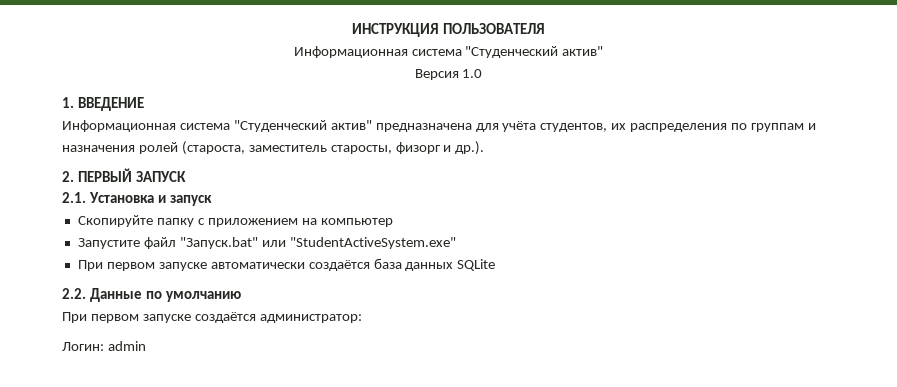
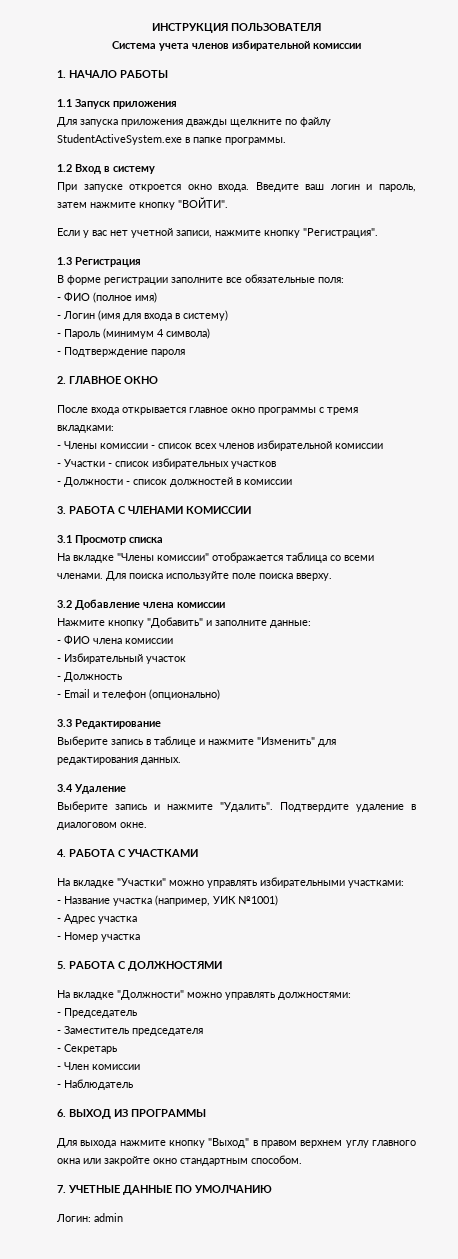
  ИНСТРУКЦИЯ ПОЛЬЗОВАТЕЛЯ
- Информационная система "Студенческий актив"
- Версия 1.0
- 1. ВВЕДЕНИЕ
- Информационная система "Студенческий актив" предназначена для учёта студентов, их распределения по группам и назначения ролей (староста, заместитель старосты, физорг и др.).
- 2. ПЕРВЫЙ ЗАПУСК
- 2.1. Установка и запуск
- Скопируйте папку с приложением на компьютер
- Запустите файл "Запуск.bat" или "StudentActiveSystem.exe"
- При первом запуске автоматически создаётся база данных SQLite
- 2.2. Данные по умолчанию
- При первом запуске создаётся администратор:
+ Система учета членов избирательной комиссии
+ 1. НАЧАЛО РАБОТЫ
+ 1.1 Запуск приложения
+ Для запуска приложения дважды щелкните по файлу StudentActiveSystem.exe в папке программы.
+ 1.2 Вход в систему
+ При запуске откроется окно входа. Введите ваш логин и пароль, затем нажмите кнопку "ВОЙТИ".
+ Если у вас нет учетной записи, нажмите кнопку "Регистрация".
+ 1.3 Регистрация
+ В форме регистрации заполните все обязательные поля:
+ - ФИО (полное имя)
+ - Логин (имя для входа в систему)
+ - Пароль (минимум 4 символа)
+ - Подтверждение пароля
+ 2. ГЛАВНОЕ ОКНО
+ После входа открывается главное окно программы с тремя вкладками:
+ - Члены комиссии - список всех членов избирательной комиссии
+ - Участки - список избирательных участков
+ - Должности - список должностей в комиссии
+ 3. РАБОТА С ЧЛЕНАМИ КОМИССИИ
+ 3.1 Просмотр списка
+ На вкладке "Члены комиссии" отображается таблица со всеми членами. Для поиска используйте поле поиска вверху.
+ 3.2 Добавление члена комиссии
+ Нажмите кнопку "Добавить" и заполните данные:
+ - ФИО члена комиссии
+ - Избирательный участок
+ - Должность
+ - Email и телефон (опционально)
+ 3.3 Редактирование
+ Выберите запись в таблице и нажмите "Изменить" для редактирования данных.
+ 3.4 Удаление
+ Выберите запись и нажмите "Удалить". Подтвердите удаление в диалоговом окне.
+ 4. РАБОТА С УЧАСТКАМИ
+ На вкладке "Участки" можно управлять избирательными участками:
+ - Название участка (например, УИК №1001)
+ - Адрес участка
+ - Номер участка
+ 5. РАБОТА С ДОЛЖНОСТЯМИ
+ На вкладке "Должности" можно управлять должностями:
+ - Председатель
+ - Заместитель председателя
+ - Секретарь
+ - Член комиссии
+ - Наблюдатель
+ 6. ВЫХОД ИЗ ПРОГРАММЫ
+ Для выхода нажмите кнопку "Выход" в правом верхнем углу главного окна или закройте окно стандартным способом.
+ 7. УЧЕТНЫЕ ДАННЫЕ ПО УМОЛЧАНИЮ

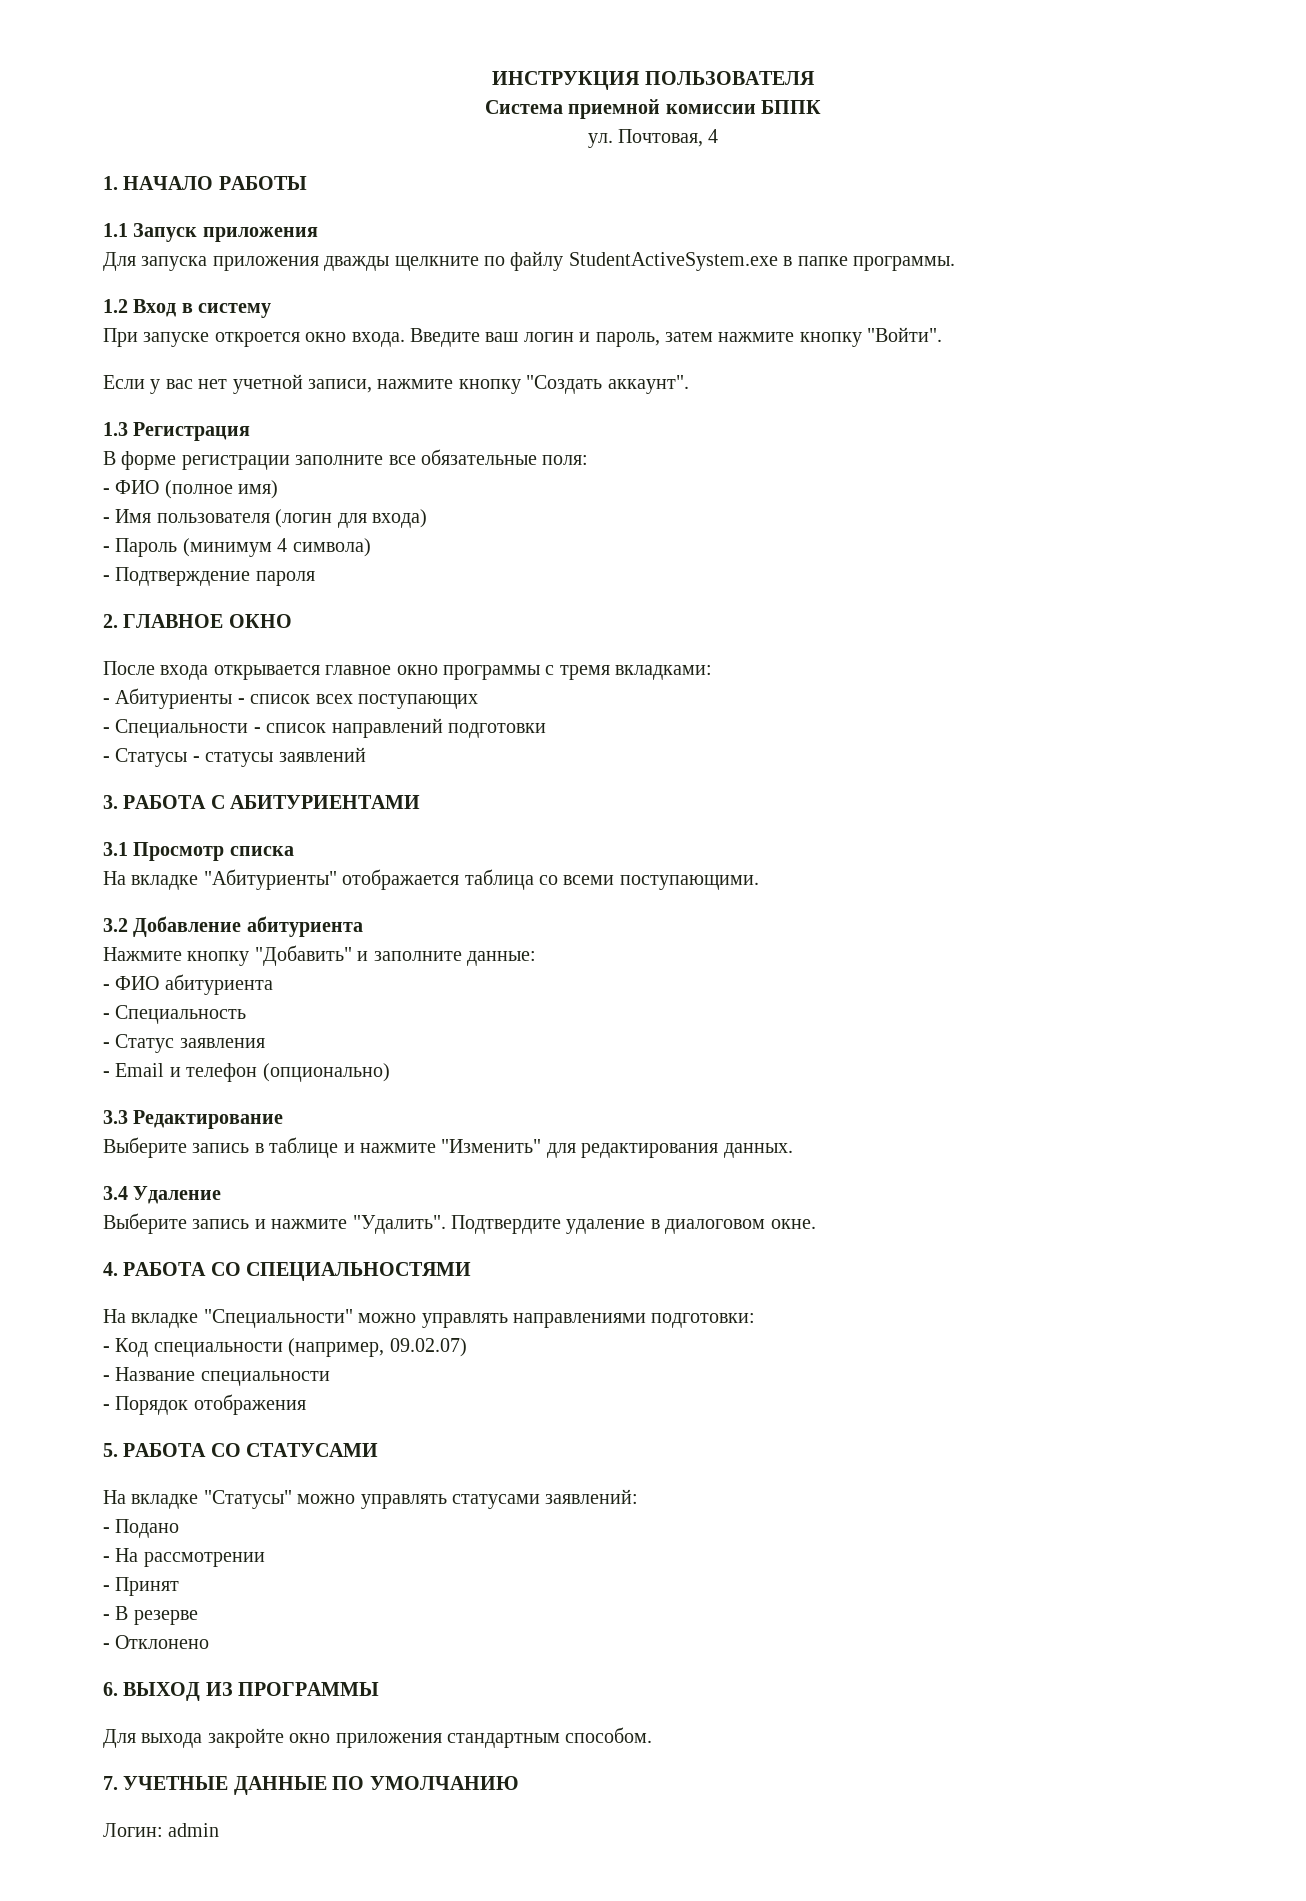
- Система учета членов избирательной комиссии
+ Система приемной комиссии БППК
+ ул. Почтовая, 4
- Введите ваш логин и пароль, затем нажмите кнопку "ВОЙТИ".
+ Введите ваш логин и пароль, затем нажмите кнопку "Войти".
- Если у вас нет учетной записи, нажмите кнопку "Регистрация".
+ Если у вас нет учетной записи, нажмите кнопку "Создать аккаунт".
- - Логин (имя для входа в систему)
+ - Имя пользователя (логин для входа)
- - Члены комиссии - список всех членов избирательной комиссии
- - Участки - список избирательных участков
- - Должности - список должностей в комиссии
+ - Абитуриенты - список всех поступающих
+ - Специальности - список направлений подготовки
+ - Статусы - статусы заявлений
- 3. РАБОТА С ЧЛЕНАМИ КОМИССИИ
+ 3. РАБОТА С АБИТУРИЕНТАМИ
- На вкладке "Члены комиссии" отображается таблица со всеми членами. Для поиска используйте поле поиска вверху.
+ На вкладке "Абитуриенты" отображается таблица со всеми поступающими.
- 3.2 Добавление члена комиссии
+ 3.2 Добавление абитуриента
- - ФИО члена комиссии
- - Избирательный участок
- - Должность
+ - ФИО абитуриента
+ - Специальность
+ - Статус заявления
- 4. РАБОТА С УЧАСТКАМИ
- На вкладке "Участки" можно управлять избирательными участками:
- - Название участка (например, УИК №1001)
- - Адрес участка
- - Номер участка
+ 4. РАБОТА СО СПЕЦИАЛЬНОСТЯМИ
+ На вкладке "Специальности" можно управлять направлениями подготовки:
+ - Код специальности (например, 09.02.07)
+ - Название специальности
+ - Порядок отображения
- 5. РАБОТА С ДОЛЖНОСТЯМИ
- На вкладке "Должности" можно управлять должностями:
- - Председатель
- - Заместитель председателя
- - Секретарь
- - Член комиссии
- - Наблюдатель
+ 5. РАБОТА СО СТАТУСАМИ
+ На вкладке "Статусы" можно управлять статусами заявлений:
+ - Подано
+ - На рассмотрении
+ - Принят
+ - В резерве
+ - Отклонено
- Для выхода нажмите кнопку "Выход" в правом верхнем углу главного окна или закройте окно стандартным способом.
+ Для выхода закройте окно приложения стандартным способом.

